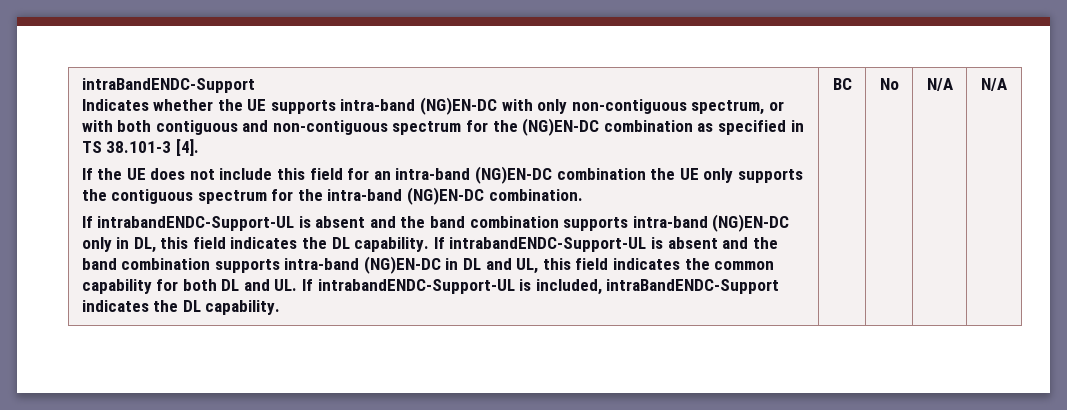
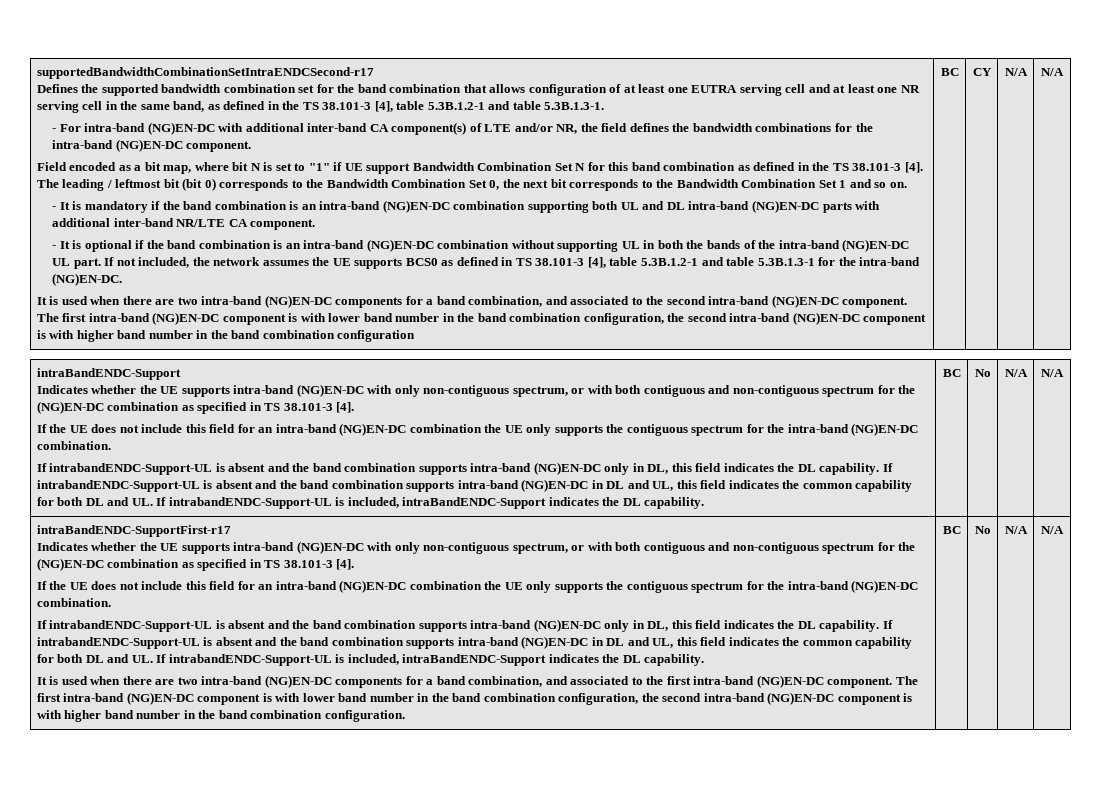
+ supportedBandwidthCombinationSetIntraENDCSecond-r17
+ Defines the supported bandwidth combination set for the band combination that allows configuration of at least one EUTRA serving cell and at least one NR serving cell in the same band, as defined in the TS 38.101-3 [4], table 5.3B.1.2-1 and table 5.3B.1.3-1.
+ - For intra-band (NG)EN-DC with additional inter-band CA component(s) of LTE and/or NR, the field defines the bandwidth combinations for the intra-band (NG)EN-DC component.
+ Field encoded as a bit map, where bit N is set to "1" if UE support Bandwidth Combination Set N for this band combination as defined in the TS 38.101-3 [4]. The leading / leftmost bit (bit 0) corresponds to the Bandwidth Combination Set 0, the next bit corresponds to the Bandwidth Combination Set 1 and so on.
+ - It is mandatory if the band combination is an intra-band (NG)EN-DC combination supporting both UL and DL intra-band (NG)EN-DC parts with additional inter-band NR/LTE CA component.
+ - It is optional if the band combination is an intra-band (NG)EN-DC combination without supporting UL in both the bands of the intra-band (NG)EN-DC UL part. If not included, the network assumes the UE supports BCS0 as defined in TS 38.101-3 [4], table 5.3B.1.2-1 and table 5.3B.1.3-1 for the intra-band (NG)EN-DC.
+ It is used when there are two intra-band (NG)EN-DC components for a band combination, and associated to the second intra-band (NG)EN-DC component. The first intra-band (NG)EN-DC component is with lower band number in the band combination configuration, the second intra-band (NG)EN-DC component is with higher band number in the band combination configuration | BC | CY | N/A | N/A
+ intraBandENDC-SupportFirst-r17
+ Indicates whether the UE supports intra-band (NG)EN-DC with only non-contiguous spectrum, or with both contiguous and non-contiguous spectrum for the (NG)EN-DC combination as specified in TS 38.101-3 [4].
+ If the UE does not include this field for an intra-band (NG)EN-DC combination the UE only supports the contiguous spectrum for the intra-band (NG)EN-DC combination.
+ If intrabandENDC-Support-UL is absent and the band combination supports intra-band (NG)EN-DC only in DL, this field indicates the DL capability. If intrabandENDC-Support-UL is absent and the band combination supports intra-band (NG)EN-DC in DL and UL, this field indicates the common capability for both DL and UL. If intrabandENDC-Support-UL is included, intraBandENDC-Support indicates the DL capability.
+ It is used when there are two intra-band (NG)EN-DC components for a band combination, and associated to the first intra-band (NG)EN-DC component. The first intra-band (NG)EN-DC component is with lower band number in the band combination configuration, the second intra-band (NG)EN-DC component is with higher band number in the band combination configuration. | BC | No | N/A | N/A

